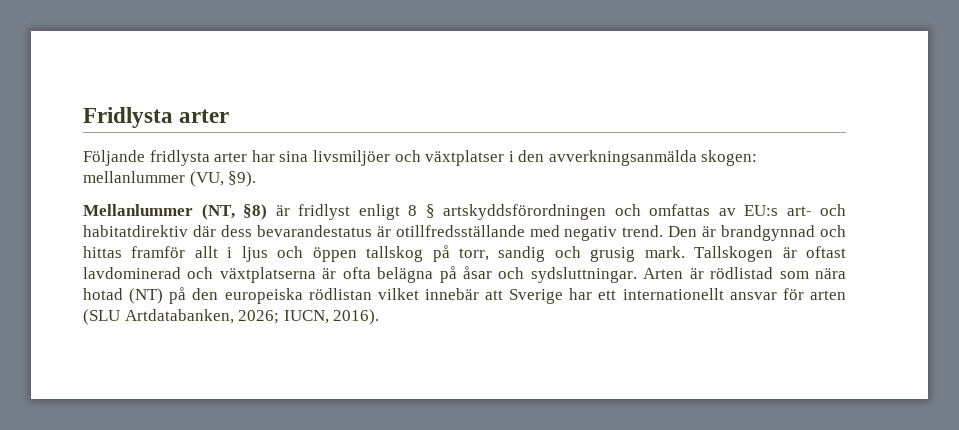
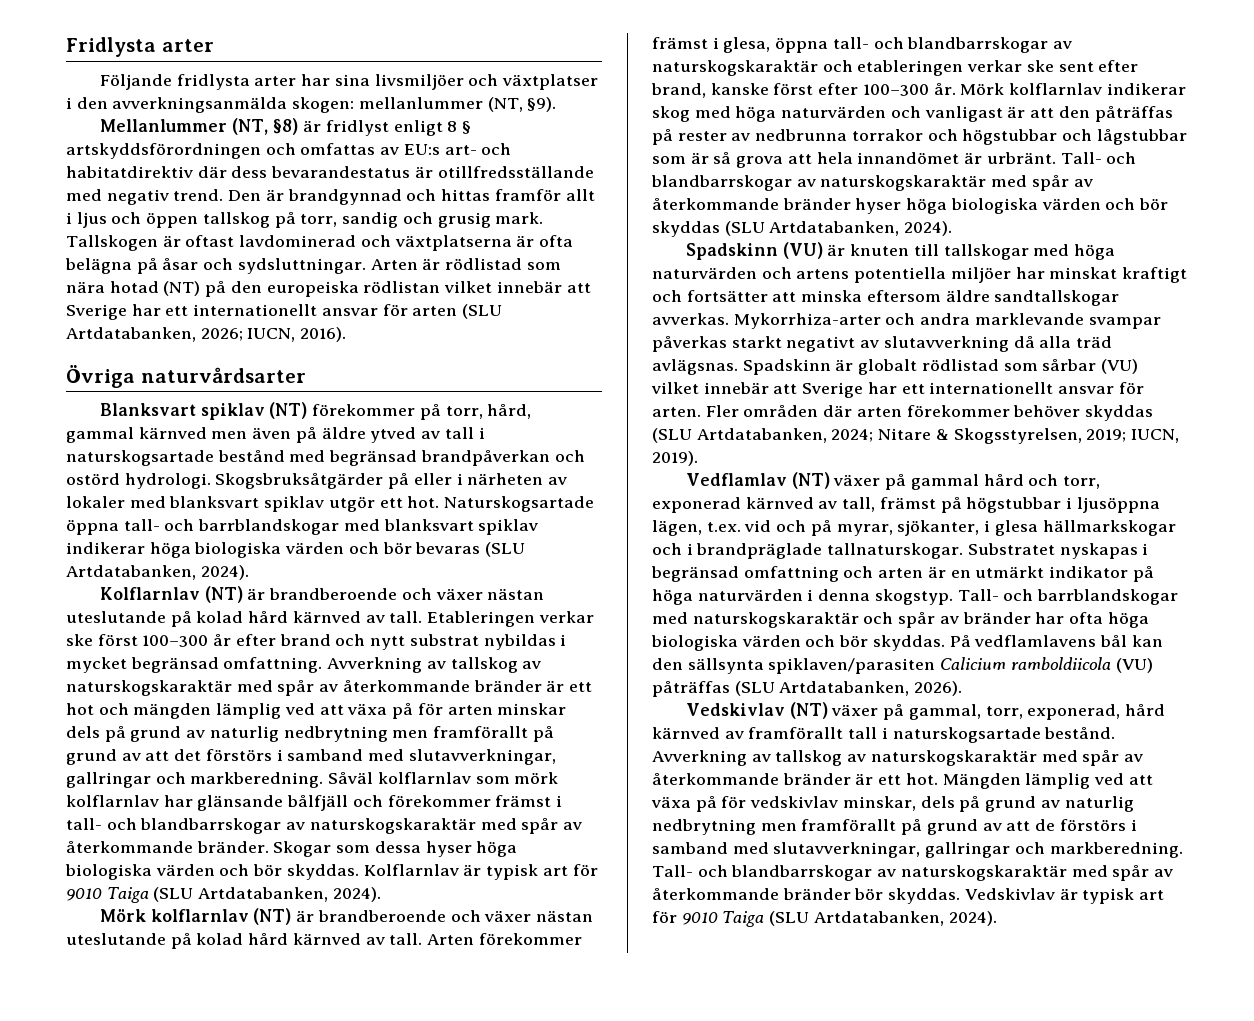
- Följande fridlysta arter har sina livsmiljöer och växtplatser i den avverkningsanmälda skogen: mellanlummer (VU, §9).
+ Följande fridlysta arter har sina livsmiljöer och växtplatser i den avverkningsanmälda skogen: mellanlummer (NT, §9).
+ Övriga naturvårdsarter
+ Blanksvart spiklav (NT) förekommer på torr, hård, gammal kärnved men även på äldre ytved av tall i naturskogsartade bestånd med begränsad brandpåverkan och ostörd hydrologi. Skogsbruksåtgärder på eller i närheten av lokaler med blanksvart spiklav utgör ett hot. Naturskogsartade öppna tall- och barrblandskogar med blanksvart spiklav indikerar höga biologiska värden och bör bevaras (SLU Artdatabanken, 2024).
+ Kolflarnlav (NT) är brandberoende och växer nästan uteslutande på kolad hård kärnved av tall. Etableringen verkar ske först 100–300 år efter brand och nytt substrat nybildas i mycket begränsad omfattning. Avverkning av tallskog av naturskogskaraktär med spår av återkommande bränder är ett hot och mängden lämplig ved att växa på för arten minskar dels på grund av naturlig nedbrytning men framförallt på grund av att det förstörs i samband med slutavverkningar, gallringar och markberedning. Såväl kolflarnlav som mörk kolflarnlav har glänsande bålfjäll och förekommer främst i tall- och blandbarrskogar av naturskogskaraktär med spår av återkommande bränder. Skogar som dessa hyser höga biologiska värden och bör skyddas. Kolflarnlav är typisk art för 9010 Taiga (SLU Artdatabanken, 2024).
+ Mörk kolflarnlav (NT) är brandberoende och växer nästan uteslutande på kolad hård kärnved av tall. Arten förekommer främst i glesa, öppna tall- och blandbarrskogar av naturskogskaraktär och etableringen verkar ske sent efter brand, kanske först efter 100–300 år. Mörk kolflarnlav indikerar skog med höga naturvärden och vanligast är att den påträffas på rester av nedbrunna torrakor och högstubbar och lågstubbar som är så grova att hela innandömet är urbränt. Tall- och blandbarrskogar av naturskogskaraktär med spår av återkommande bränder hyser höga biologiska värden och bör skyddas (SLU Artdatabanken, 2024).
+ Spadskinn (VU) är knuten till tallskogar med höga naturvärden och artens potentiella miljöer har minskat kraftigt och fortsätter att minska eftersom äldre sandtallskogar avverkas. Mykorrhiza-arter och andra marklevande svampar påverkas starkt negativt av slutavverkning då alla träd avlägsnas. Spadskinn är globalt rödlistad som sårbar (VU) vilket innebär att Sverige har ett internationellt ansvar för arten. Fler områden där arten förekommer behöver skyddas (SLU Artdatabanken, 2024; Nitare & Skogsstyrelsen, 2019; IUCN, 2019).
+ Vedflamlav (NT) växer på gammal hård och torr, exponerad kärnved av tall, främst på högstubbar i ljusöppna lägen, t.ex. vid och på myrar, sjökanter, i glesa hällmarkskogar och i brandpräglade tallnaturskogar. Substratet nyskapas i begränsad omfattning och arten är en utmärkt indikator på höga naturvärden i denna skogstyp. Tall- och barrblandskogar med naturskogskaraktär och spår av bränder har ofta höga biologiska värden och bör skyddas. På vedflamlavens bål kan den sällsynta spiklaven/parasiten Calicium ramboldiicola (VU) påträffas (SLU Artdatabanken, 2026).
+ Vedskivlav (NT) växer på gammal, torr, exponerad, hård kärnved av framförallt tall i naturskogsartade bestånd. Avverkning av tallskog av naturskogskaraktär med spår av återkommande bränder är ett hot. Mängden lämplig ved att växa på för vedskivlav minskar, dels på grund av naturlig nedbrytning men framförallt på grund av att de förstörs i samband med slutavverkningar, gallringar och markberedning. Tall- och blandbarrskogar av naturskogskaraktär med spår av återkommande bränder bör skyddas. Vedskivlav är typisk art för 9010 Taiga (SLU Artdatabanken, 2024).

